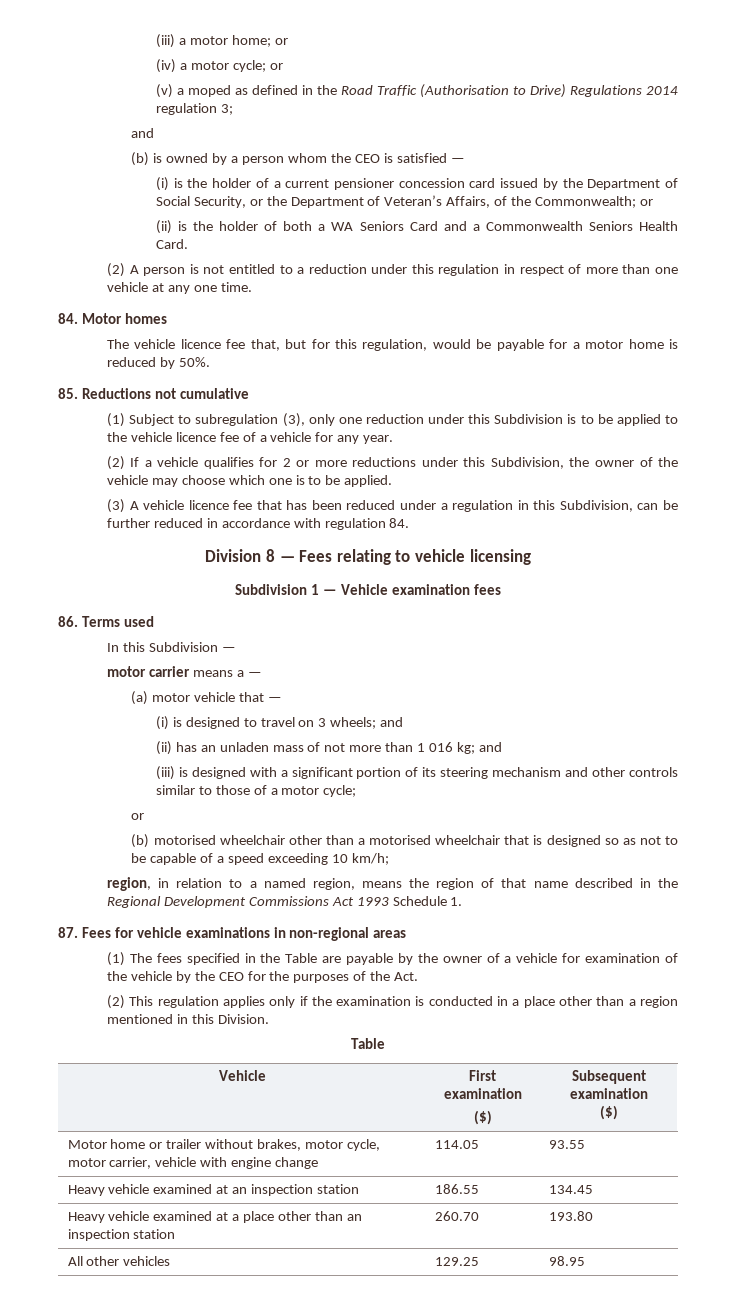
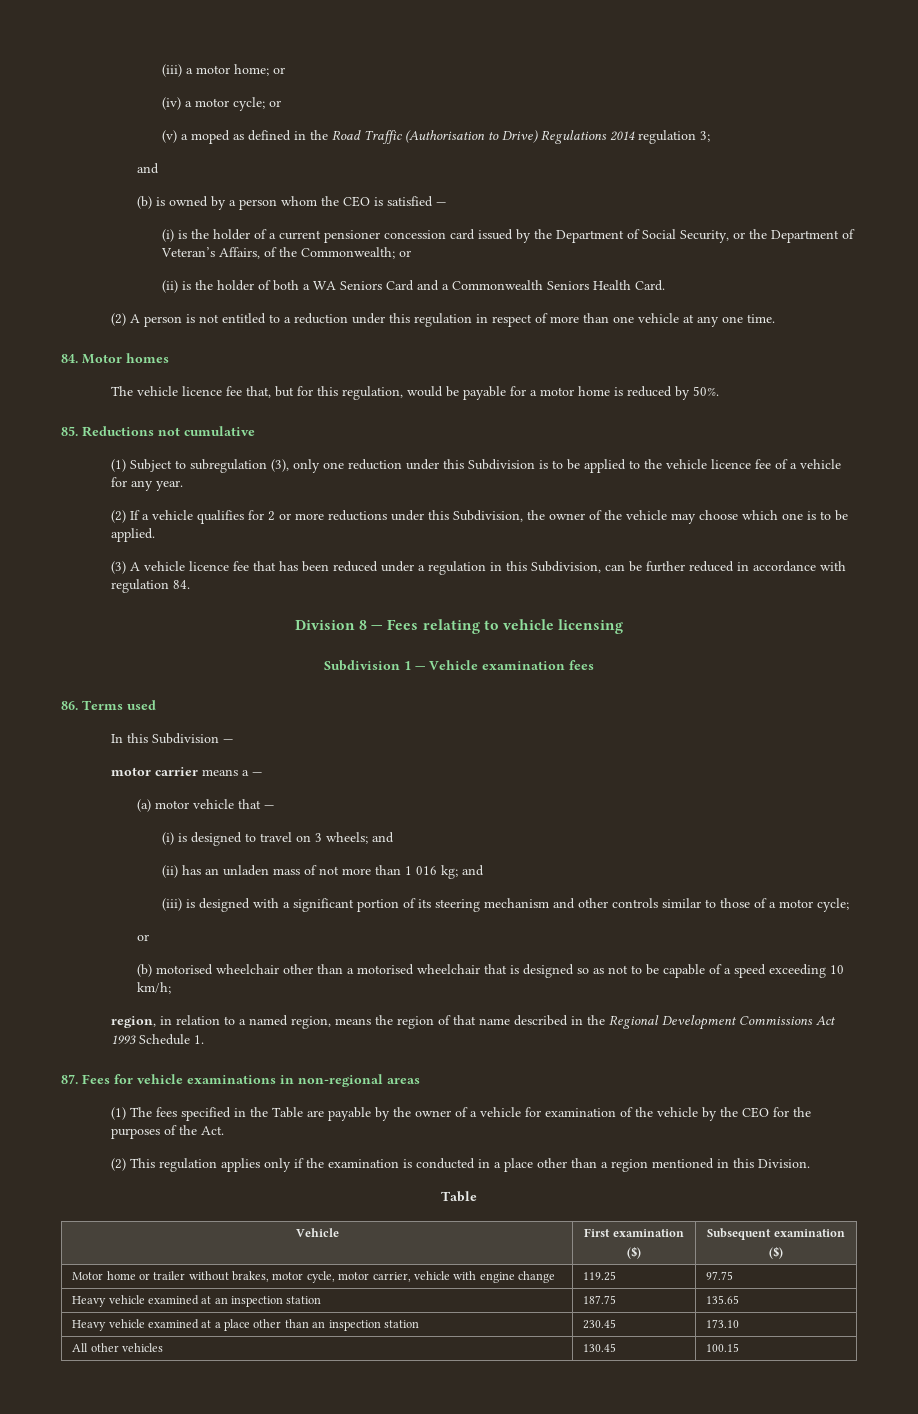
- Motor home or trailer without brakes, motor cycle, motor carrier, vehicle with engine change | 114.05 | 93.55
+ Motor home or trailer without brakes, motor cycle, motor carrier, vehicle with engine change | 119.25 | 97.75
- Heavy vehicle examined at an inspection station | 186.55 | 134.45
+ Heavy vehicle examined at an inspection station | 187.75 | 135.65
- Heavy vehicle examined at a place other than an inspection station | 260.70 | 193.80
+ Heavy vehicle examined at a place other than an inspection station | 230.45 | 173.10
- All other vehicles | 129.25 | 98.95
+ All other vehicles | 130.45 | 100.15

